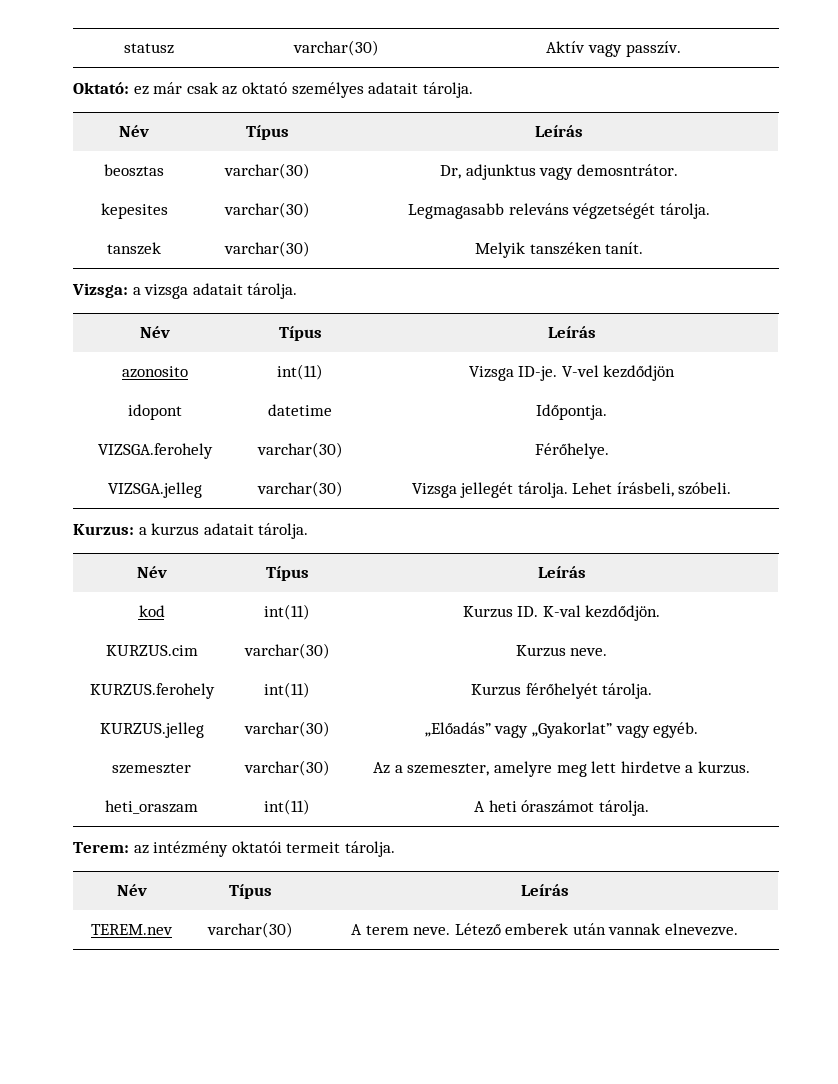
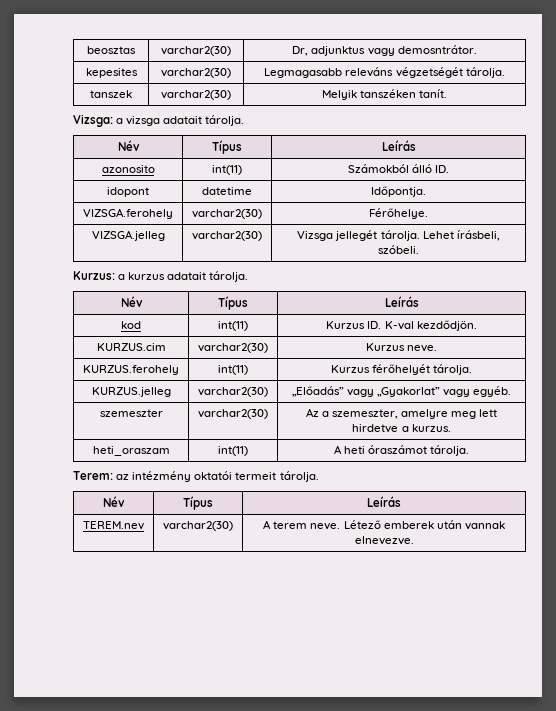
- statusz | varchar(30) | Aktív vagy passzív.
- Oktató: ez már csak az oktató személyes adatait tárolja.
- Név | Típus | Leírás
- beosztas | varchar(30) | Dr, adjunktus vagy demosntrátor.
+ beosztas | varchar2(30) | Dr, adjunktus vagy demosntrátor.
- kepesites | varchar(30) | Legmagasabb releváns végzetségét tárolja.
+ kepesites | varchar2(30) | Legmagasabb releváns végzetségét tárolja.
- tanszek | varchar(30) | Melyik tanszéken tanít.
+ tanszek | varchar2(30) | Melyik tanszéken tanít.
- azonosito | int(11) | Vizsga ID-je. V-vel kezdődjön
+ azonosito | int(11) | Számokból álló ID.
- VIZSGA.ferohely | varchar(30) | Férőhelye.
+ VIZSGA.ferohely | varchar2(30) | Férőhelye.
- VIZSGA.jelleg | varchar(30) | Vizsga jellegét tárolja. Lehet írásbeli, szóbeli.
+ VIZSGA.jelleg | varchar2(30) | Vizsga jellegét tárolja. Lehet írásbeli, szóbeli.
- KURZUS.cim | varchar(30) | Kurzus neve.
+ KURZUS.cim | varchar2(30) | Kurzus neve.
- KURZUS.jelleg | varchar(30) | „Előadás” vagy „Gyakorlat” vagy egyéb.
+ KURZUS.jelleg | varchar2(30) | „Előadás” vagy „Gyakorlat” vagy egyéb.
- szemeszter | varchar(30) | Az a szemeszter, amelyre meg lett hirdetve a kurzus.
+ szemeszter | varchar2(30) | Az a szemeszter, amelyre meg lett hirdetve a kurzus.
- TEREM.nev | varchar(30) | A terem neve. Létező emberek után vannak elnevezve.
+ TEREM.nev | varchar2(30) | A terem neve. Létező emberek után vannak elnevezve.

